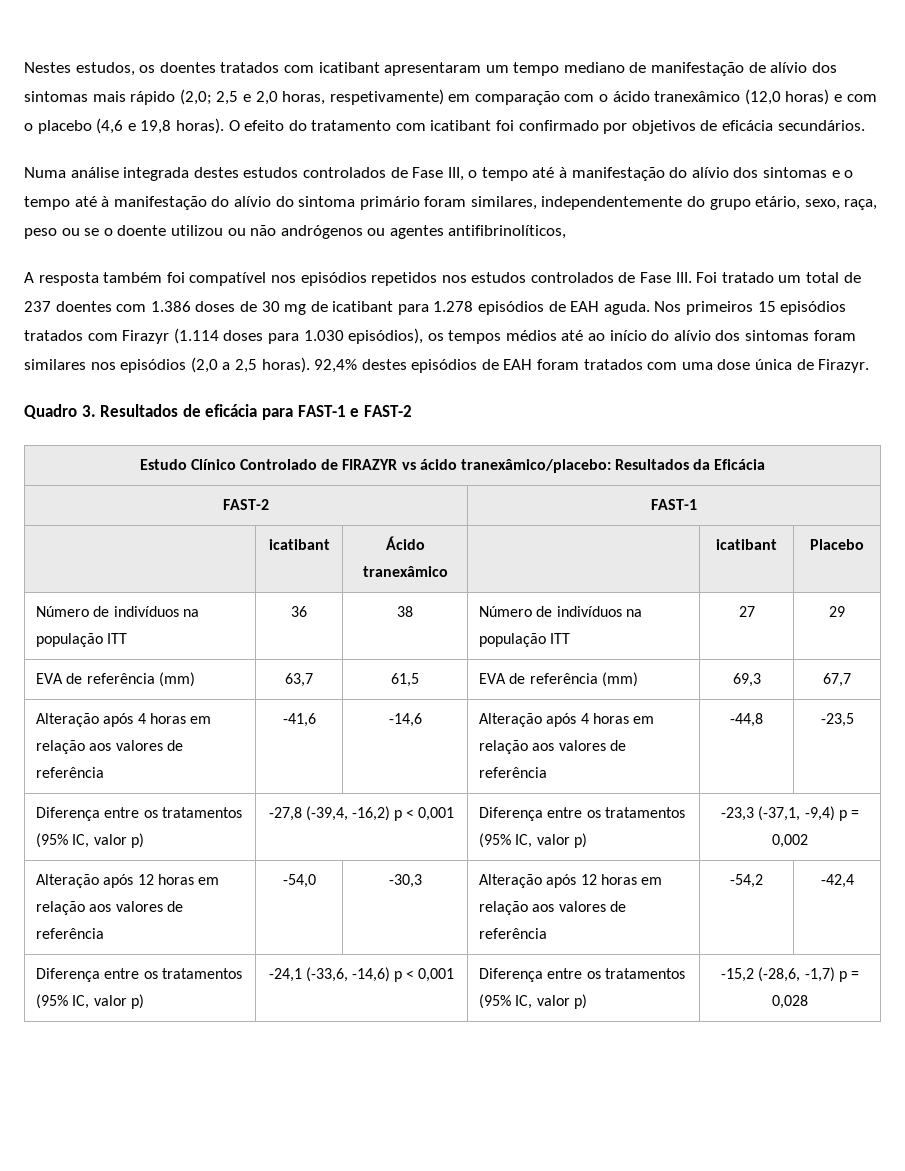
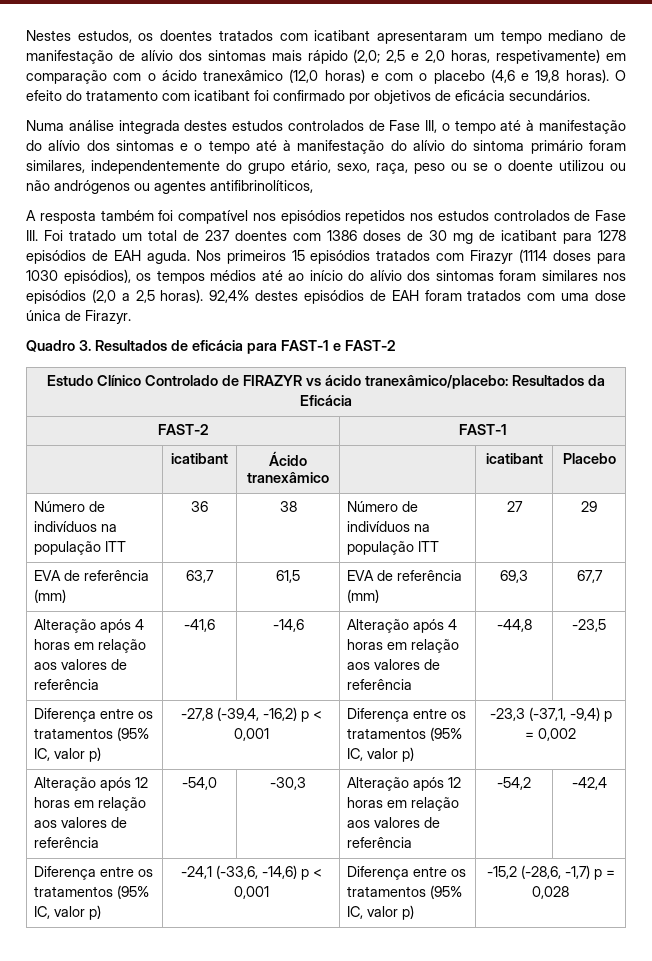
- A resposta também foi compatível nos episódios repetidos nos estudos controlados de Fase III. Foi tratado um total de 237 doentes com 1.386 doses de 30 mg de icatibant para 1.278 episódios de EAH aguda.
+ A resposta também foi compatível nos episódios repetidos nos estudos controlados de Fase III. Foi tratado um total de 237 doentes com 1386 doses de 30 mg de icatibant para 1278 episódios de EAH aguda.
- Nos primeiros 15 episódios tratados com Firazyr (1.114 doses para 1.030 episódios), os tempos médios até ao início do alívio dos sintomas foram similares nos episódios (2,0 a 2,5 horas).
+ Nos primeiros 15 episódios tratados com Firazyr (1114 doses para 1030 episódios), os tempos médios até ao início do alívio dos sintomas foram similares nos episódios (2,0 a 2,5 horas).

